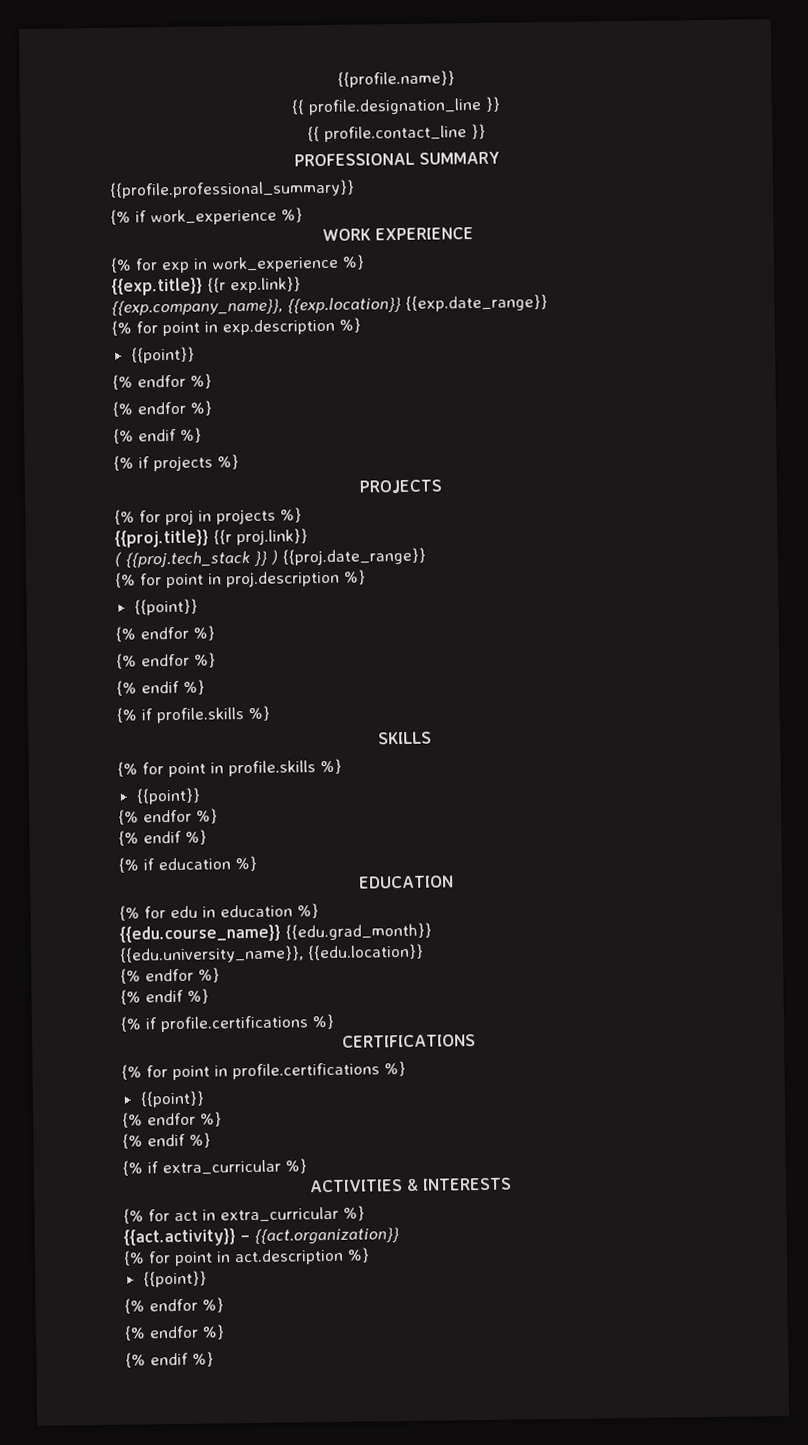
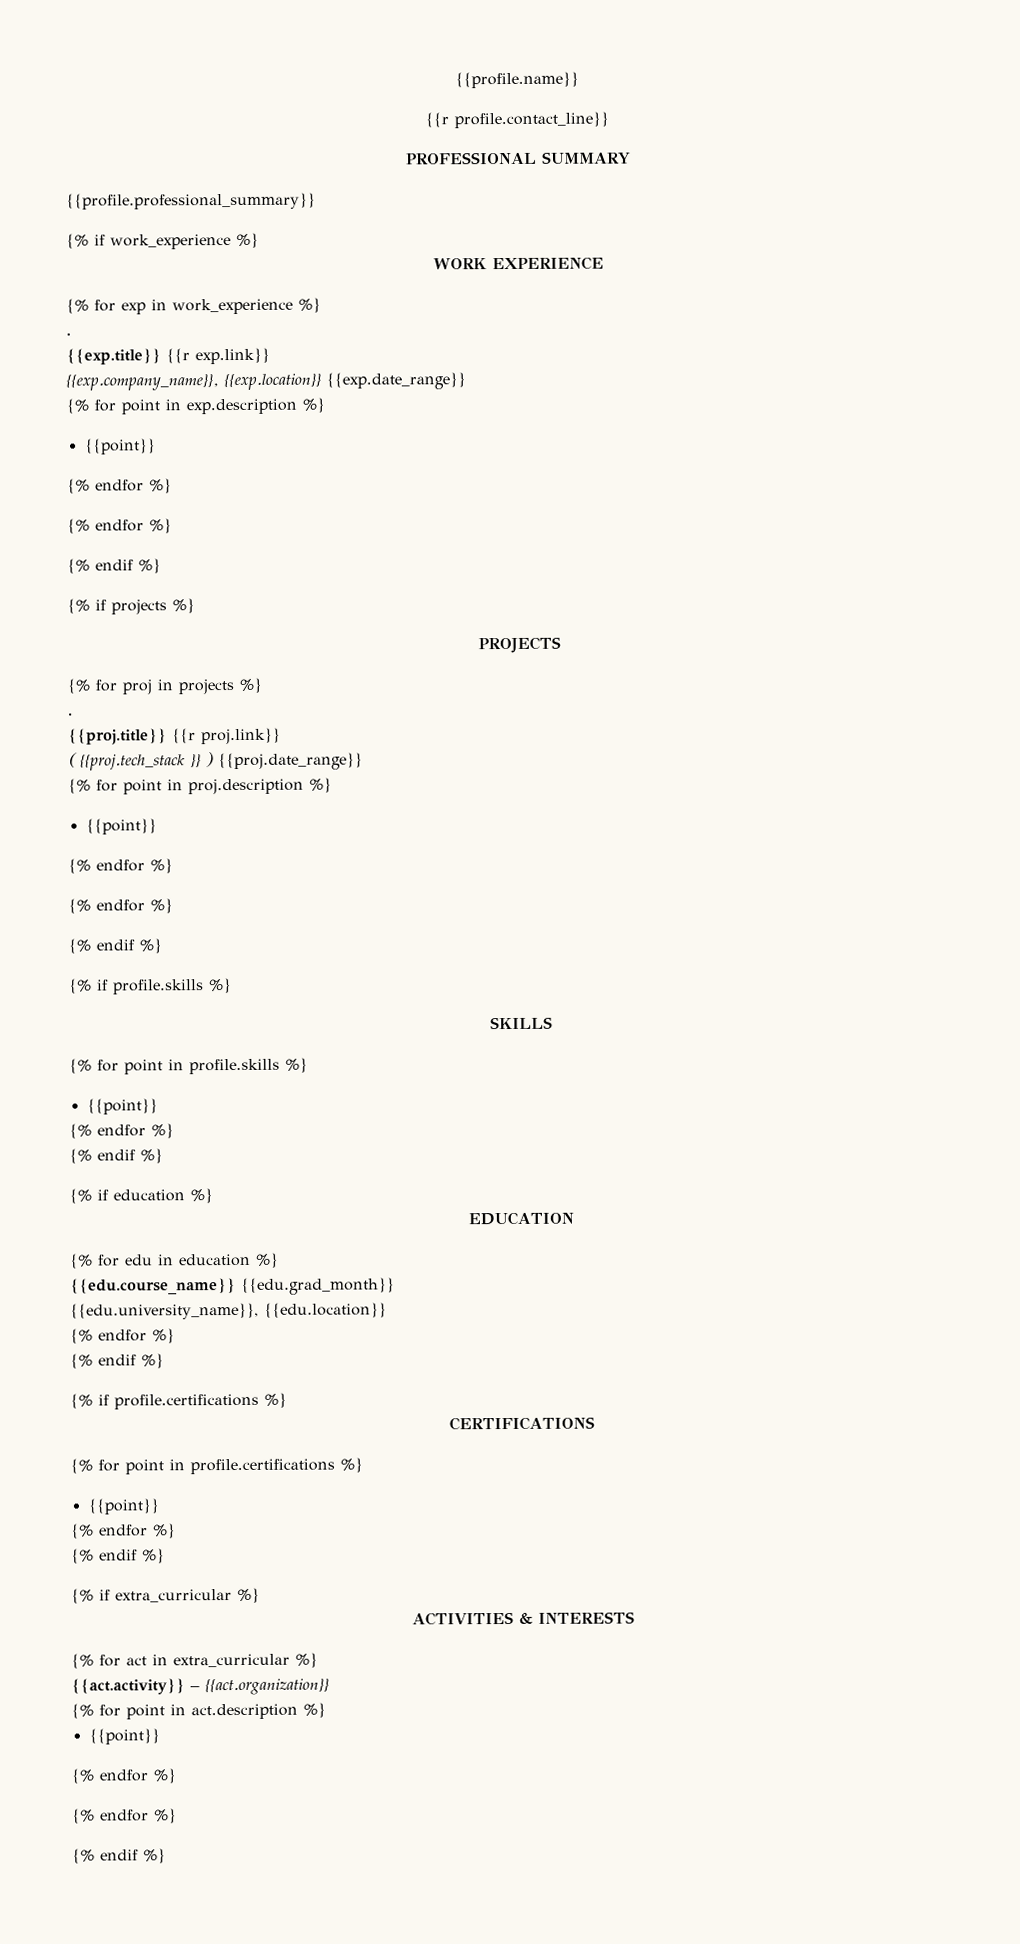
- {{ profile.designation_line }}
- {{ profile.contact_line }}
+ {{r profile.contact_line}}
  {% for exp in work_experience %}
+ .
  {% for proj in projects %}
+ .

